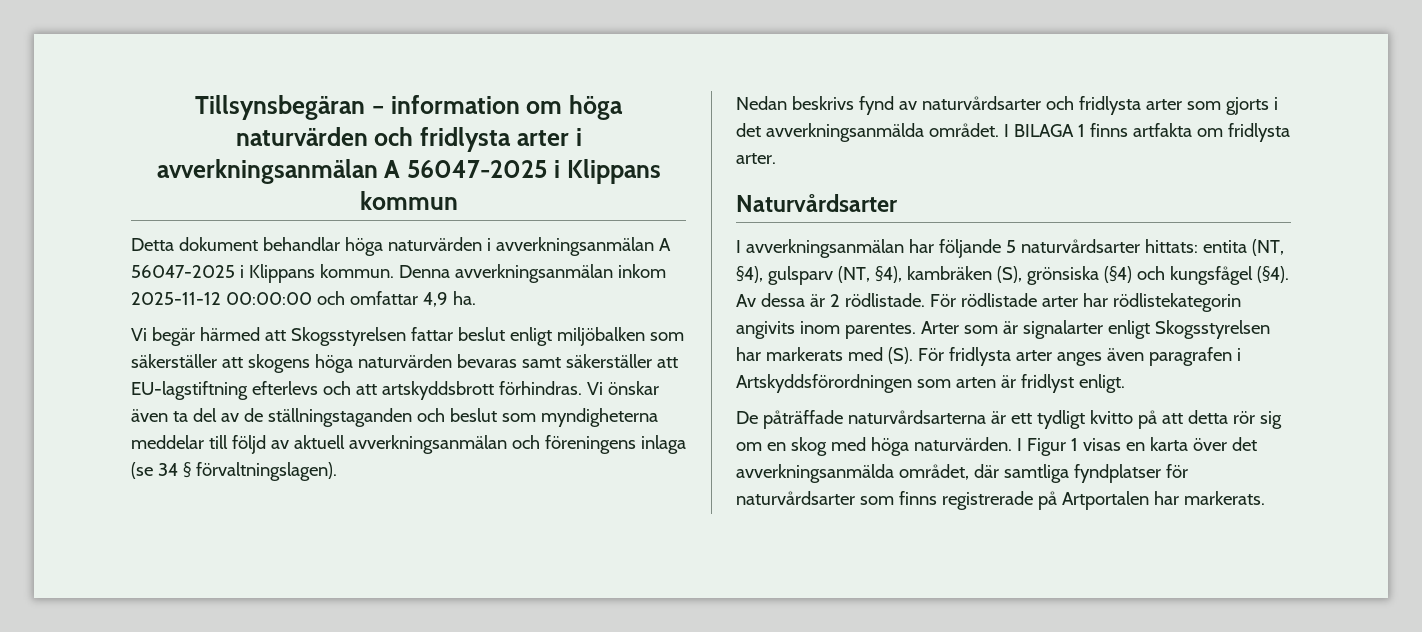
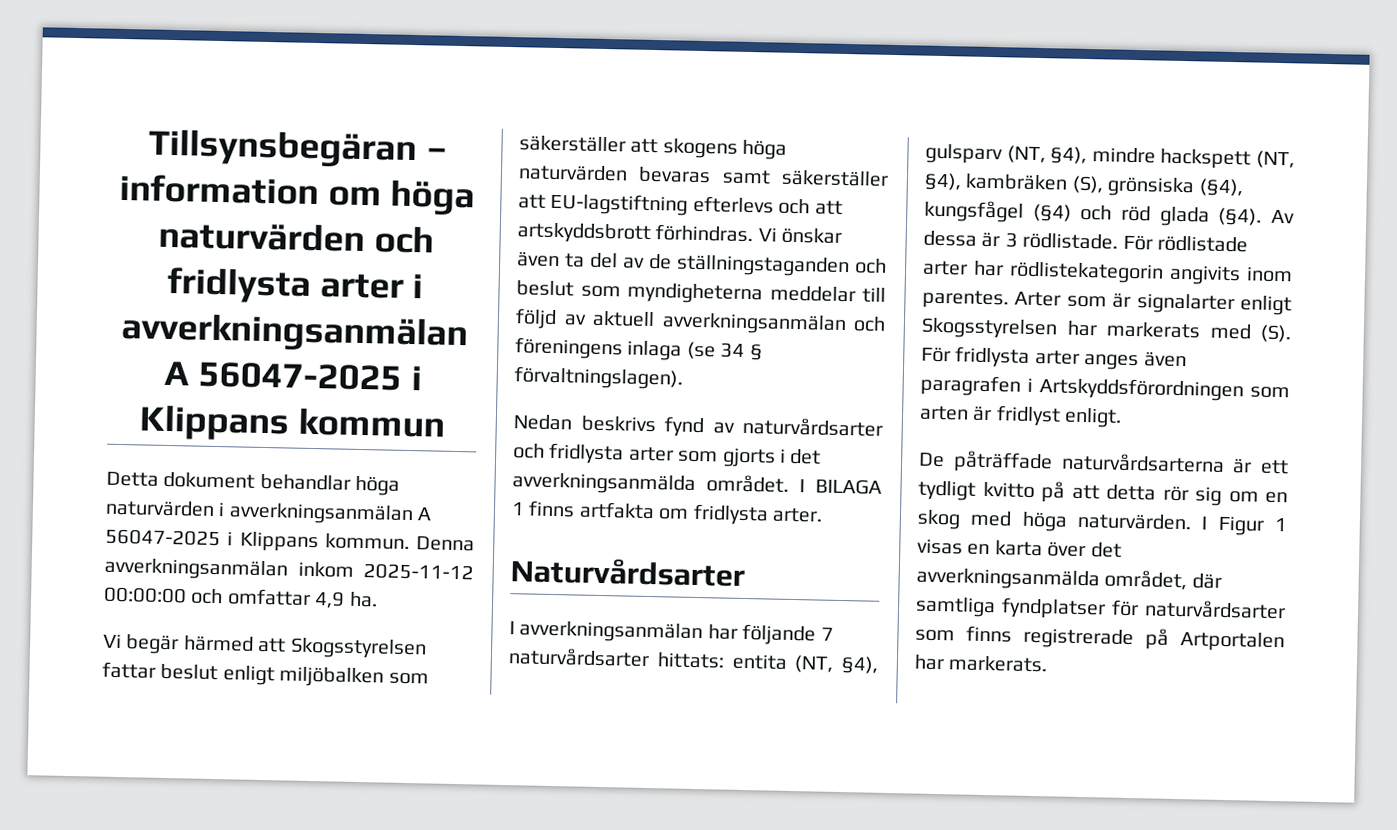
- I avverkningsanmälan har följande 5 naturvårdsarter hittats: entita (NT, §4), gulsparv (NT, §4), kambräken (S), grönsiska (§4) och kungsfågel (§4).
+ I avverkningsanmälan har följande 7 naturvårdsarter hittats: entita (NT, §4), gulsparv (NT, §4), mindre hackspett (NT, §4), kambräken (S), grönsiska (§4), kungsfågel (§4) och röd glada (§4).
- Av dessa är 2 rödlistade.
+ Av dessa är 3 rödlistade.

